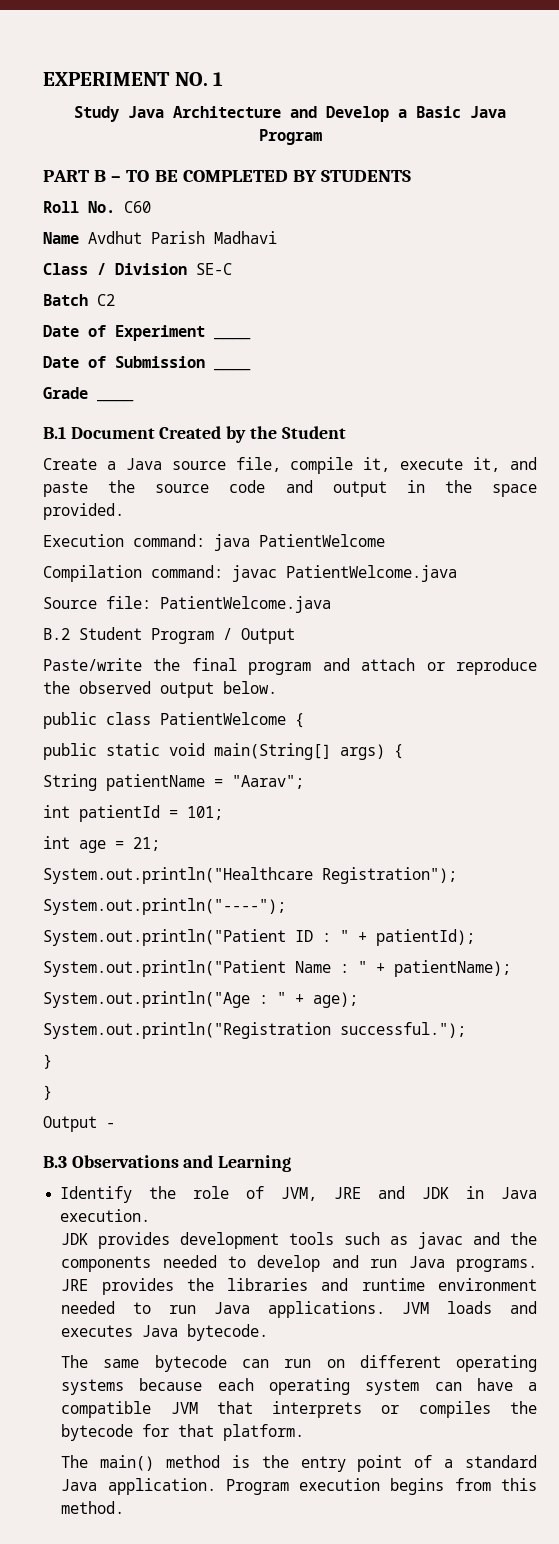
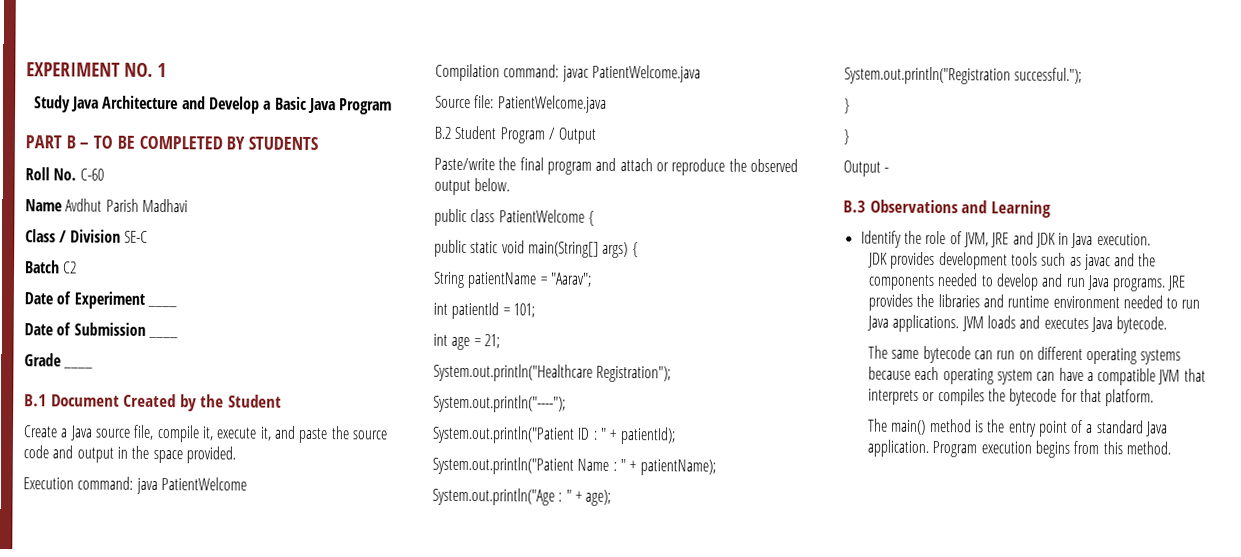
- Roll No. C60
+ Roll No. C-60

